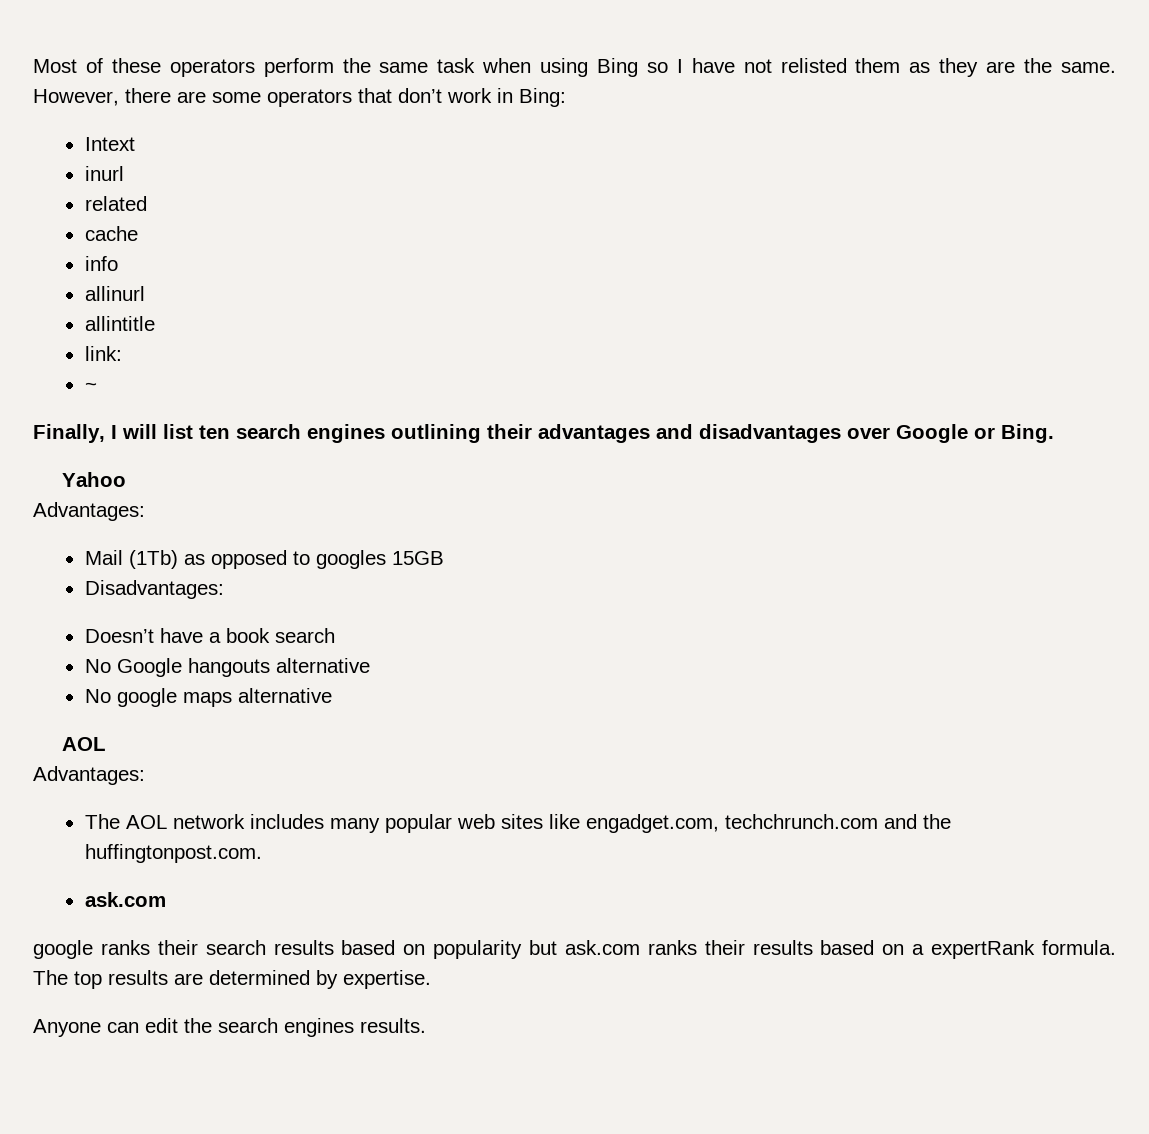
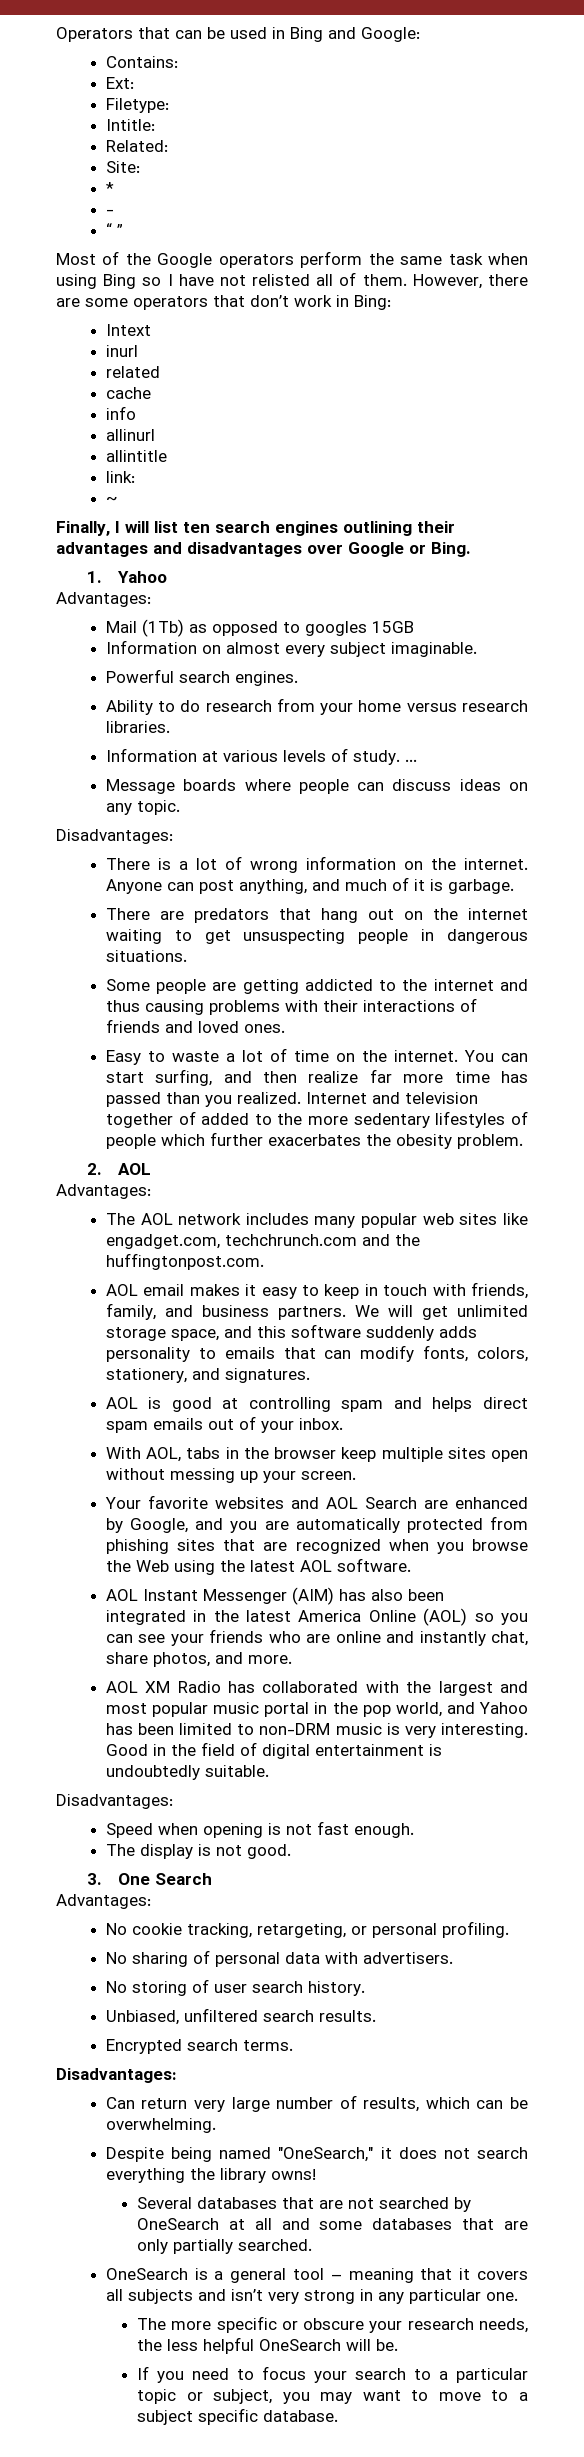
- Most of these operators perform the same task when using Bing so I have not relisted them as they are the same.
+ Operators that can be used in Bing and Google:
+ Contains:
+ Ext:
+ Filetype:
+ Intitle:
+ Related:
+ Site:
+ *
+ -
+ “ ”
+ Most of the Google operators perform the same task when using Bing so I have not relisted all of them.
- Yahoo
+ 1. Yahoo
+ Information on almost every subject imaginable.
+ Powerful search engines.
+ Ability to do research from your home versus research libraries.
+ Information at various levels of study. ...
+ Message boards where people can discuss ideas on any topic.
  Disadvantages:
- Doesn’t have a book search
- No Google hangouts alternative
- No google maps alternative
- AOL
+ There is a lot of wrong information on the internet. Anyone can post anything, and much of it is garbage.
+ There are predators that hang out on the internet waiting to get unsuspecting people in dangerous situations.
+ Some people are getting addicted to the internet and thus causing problems with their interactions of friends and loved ones.
+ Easy to waste a lot of time on the internet. You can start surfing, and then realize far more time has passed than you realized. Internet and television together of added to the more sedentary lifestyles of people which further exacerbates the obesity problem.
+ 2. AOL
  The AOL network includes many popular web sites like engadget.com, techchrunch.com and the huffingtonpost.com.
- ask.com
- google ranks their search results based on popularity but ask.com ranks their results based on a expertRank formula. The top results are determined by expertise.
- Anyone can edit the search engines results.
+ AOL email makes it easy to keep in touch with friends, family, and business partners. We will get unlimited storage space, and this software suddenly adds personality to emails that can modify fonts, colors, stationery, and signatures.
+ AOL is good at controlling spam and helps direct spam emails out of your inbox.
+ With AOL, tabs in the browser keep multiple sites open without messing up your screen.
+ Your favorite websites and AOL Search are enhanced by Google, and you are automatically protected from phishing sites that are recognized when you browse the Web using the latest AOL software.
+ AOL Instant Messenger (AIM) has also been integrated in the latest America Online (AOL) so you can see your friends who are online and instantly chat, share photos, and more.
+ AOL XM Radio has collaborated with the largest and most popular music portal in the pop world, and Yahoo has been limited to non-DRM music is very interesting. Good in the field of digital entertainment is undoubtedly suitable.
+ Disadvantages:
+ Speed when opening is not fast enough.
+ The display is not good.
+ 3. One Search
+ Advantages:
+ No cookie tracking, retargeting, or personal profiling.
+ No sharing of personal data with advertisers.
+ No storing of user search history.
+ Unbiased, unfiltered search results.
+ Encrypted search terms.
+ Disadvantages:
+ Can return very large number of results, which can be overwhelming.
+ Despite being named "OneSearch," it does not search everything the library owns!
+ Several databases that are not searched by OneSearch at all and some databases that are only partially searched.
+ OneSearch is a general tool – meaning that it covers all subjects and isn’t very strong in any particular one.
+ The more specific or obscure your research needs, the less helpful OneSearch will be.
+ If you need to focus your search to a particular topic or subject, you may want to move to a subject specific database.

